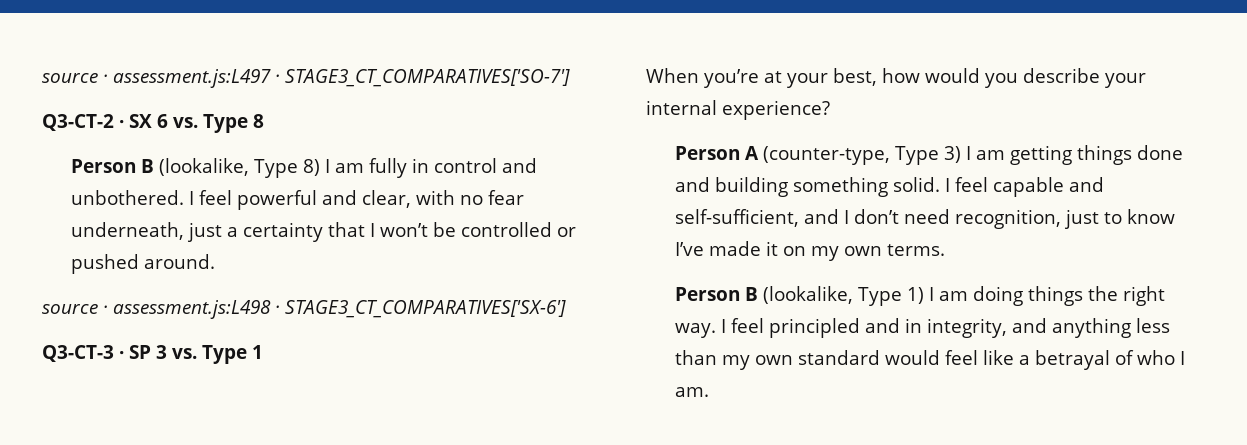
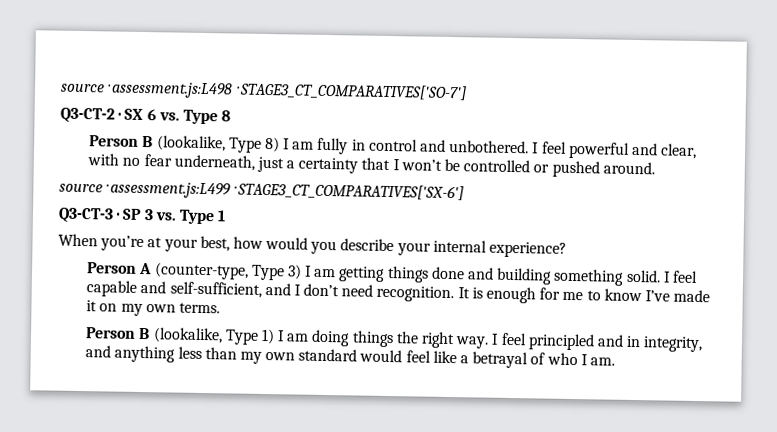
- source · assessment.js:L497 · STAGE3_CT_COMPARATIVES['SO-7']
+ source · assessment.js:L498 · STAGE3_CT_COMPARATIVES['SO-7']
- source · assessment.js:L498 · STAGE3_CT_COMPARATIVES['SX-6']
+ source · assessment.js:L499 · STAGE3_CT_COMPARATIVES['SX-6']
- I feel capable and self-sufficient, and I don’t need recognition, just to know I’ve made it on my own terms.
+ I feel capable and self-sufficient, and I don’t need recognition. It is enough for me to know I’ve made it on my own terms.

